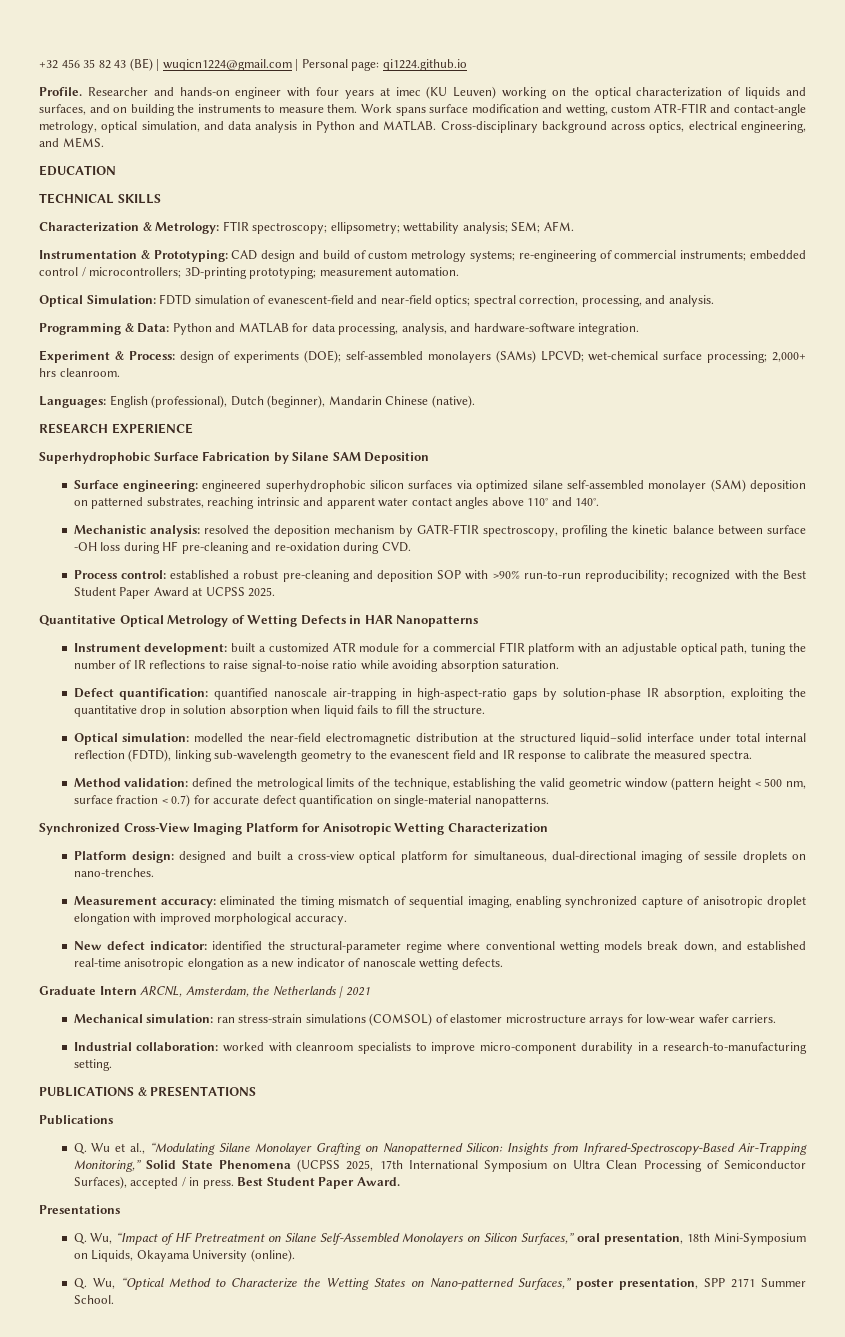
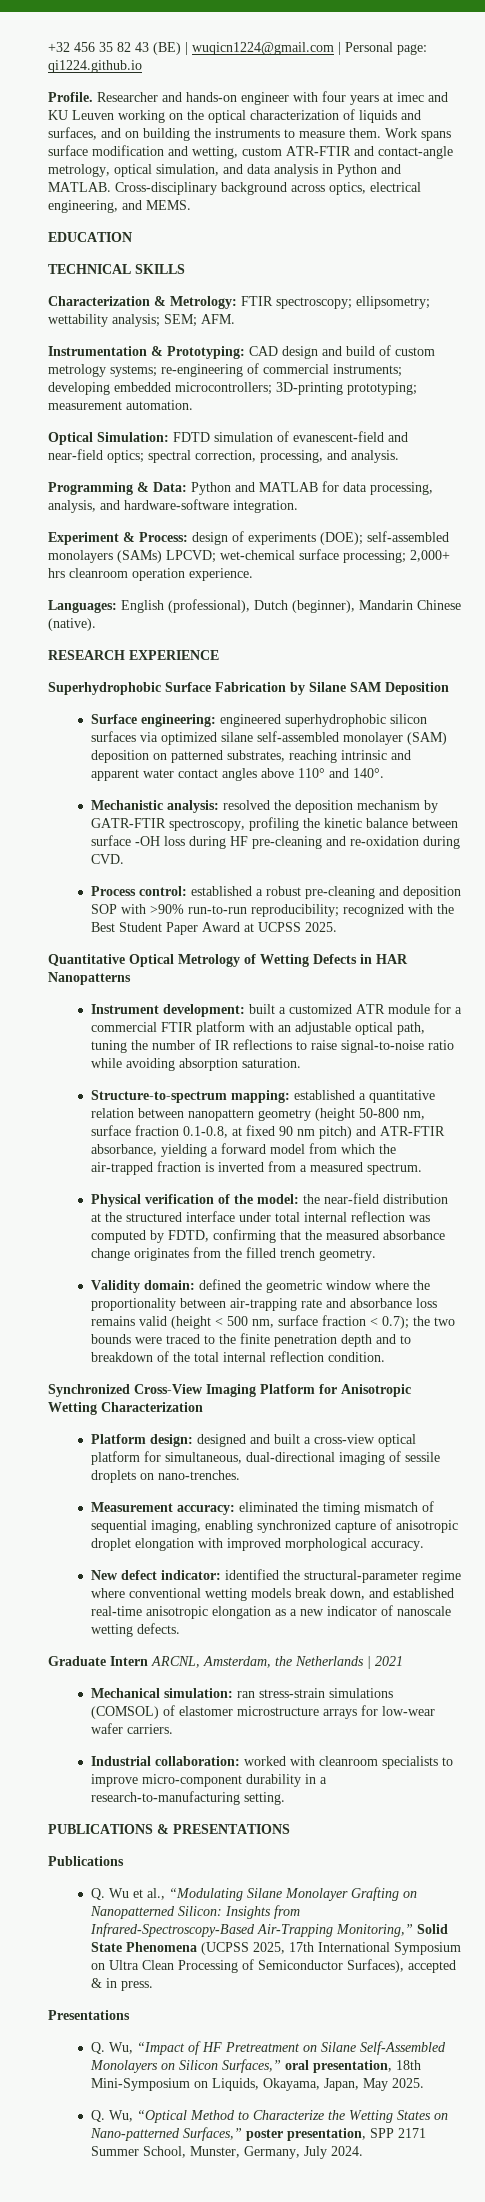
- Researcher and hands-on engineer with four years at imec (KU Leuven) working on the optical characterization of liquids and surfaces, and on building the instruments to measure them.
+ Researcher and hands-on engineer with four years at imec and KU Leuven working on the optical characterization of liquids and surfaces, and on building the instruments to measure them.
- Instrumentation & Prototyping: CAD design and build of custom metrology systems; re-engineering of commercial instruments; embedded control / microcontrollers; 3D-printing prototyping; measurement automation.
+ Instrumentation & Prototyping: CAD design and build of custom metrology systems; re-engineering of commercial instruments; developing embedded microcontrollers; 3D-printing prototyping; measurement automation.
- Experiment & Process: design of experiments (DOE); self-assembled monolayers (SAMs) LPCVD; wet-chemical surface processing; 2,000+ hrs cleanroom.
+ Experiment & Process: design of experiments (DOE); self-assembled monolayers (SAMs) LPCVD; wet-chemical surface processing; 2,000+ hrs cleanroom operation experience.
- Defect quantification: quantified nanoscale air-trapping in high-aspect-ratio gaps by solution-phase IR absorption, exploiting the quantitative drop in solution absorption when liquid fails to fill the structure.
- Optical simulation: modelled the near-field electromagnetic distribution at the structured liquid–solid interface under total internal reflection (FDTD), linking sub-wavelength geometry to the evanescent field and IR response to calibrate the measured spectra.
- Method validation: defined the metrological limits of the technique, establishing the valid geometric window (pattern height < 500 nm, surface fraction < 0.7) for accurate defect quantification on single-material nanopatterns.
+ Structure-to-spectrum mapping: established a quantitative relation between nanopattern geometry (height 50-800 nm, surface fraction 0.1-0.8, at fixed 90 nm pitch) and ATR-FTIR absorbance, yielding a forward model from which the air-trapped fraction is inverted from a measured spectrum.
+ Physical verification of the model: the near-field distribution at the structured interface under total internal reflection was computed by FDTD, confirming that the measured absorbance change originates from the filled trench geometry.
+ Validity domain: defined the geometric window where the proportionality between air-trapping rate and absorbance loss remains valid (height < 500 nm, surface fraction < 0.7); the two bounds were traced to the finite penetration depth and to breakdown of the total internal reflection condition.
- Q. Wu et al., “Modulating Silane Monolayer Grafting on Nanopatterned Silicon: Insights from Infrared-Spectroscopy-Based Air-Trapping Monitoring,” Solid State Phenomena (UCPSS 2025, 17th International Symposium on Ultra Clean Processing of Semiconductor Surfaces), accepted / in press. Best Student Paper Award.
+ Q. Wu et al., “Modulating Silane Monolayer Grafting on Nanopatterned Silicon: Insights from Infrared-Spectroscopy-Based Air-Trapping Monitoring,” Solid State Phenomena (UCPSS 2025, 17th International Symposium on Ultra Clean Processing of Semiconductor Surfaces), accepted & in press.
- Q. Wu, “Impact of HF Pretreatment on Silane Self-Assembled Monolayers on Silicon Surfaces,” oral presentation, 18th Mini-Symposium on Liquids, Okayama University (online).
+ Q. Wu, “Impact of HF Pretreatment on Silane Self-Assembled Monolayers on Silicon Surfaces,” oral presentation, 18th Mini-Symposium on Liquids, Okayama, Japan, May 2025.
- Q. Wu, “Optical Method to Characterize the Wetting States on Nano-patterned Surfaces,” poster presentation, SPP 2171 Summer School.
+ Q. Wu, “Optical Method to Characterize the Wetting States on Nano-patterned Surfaces,” poster presentation, SPP 2171 Summer School, Munster, Germany, July 2024.

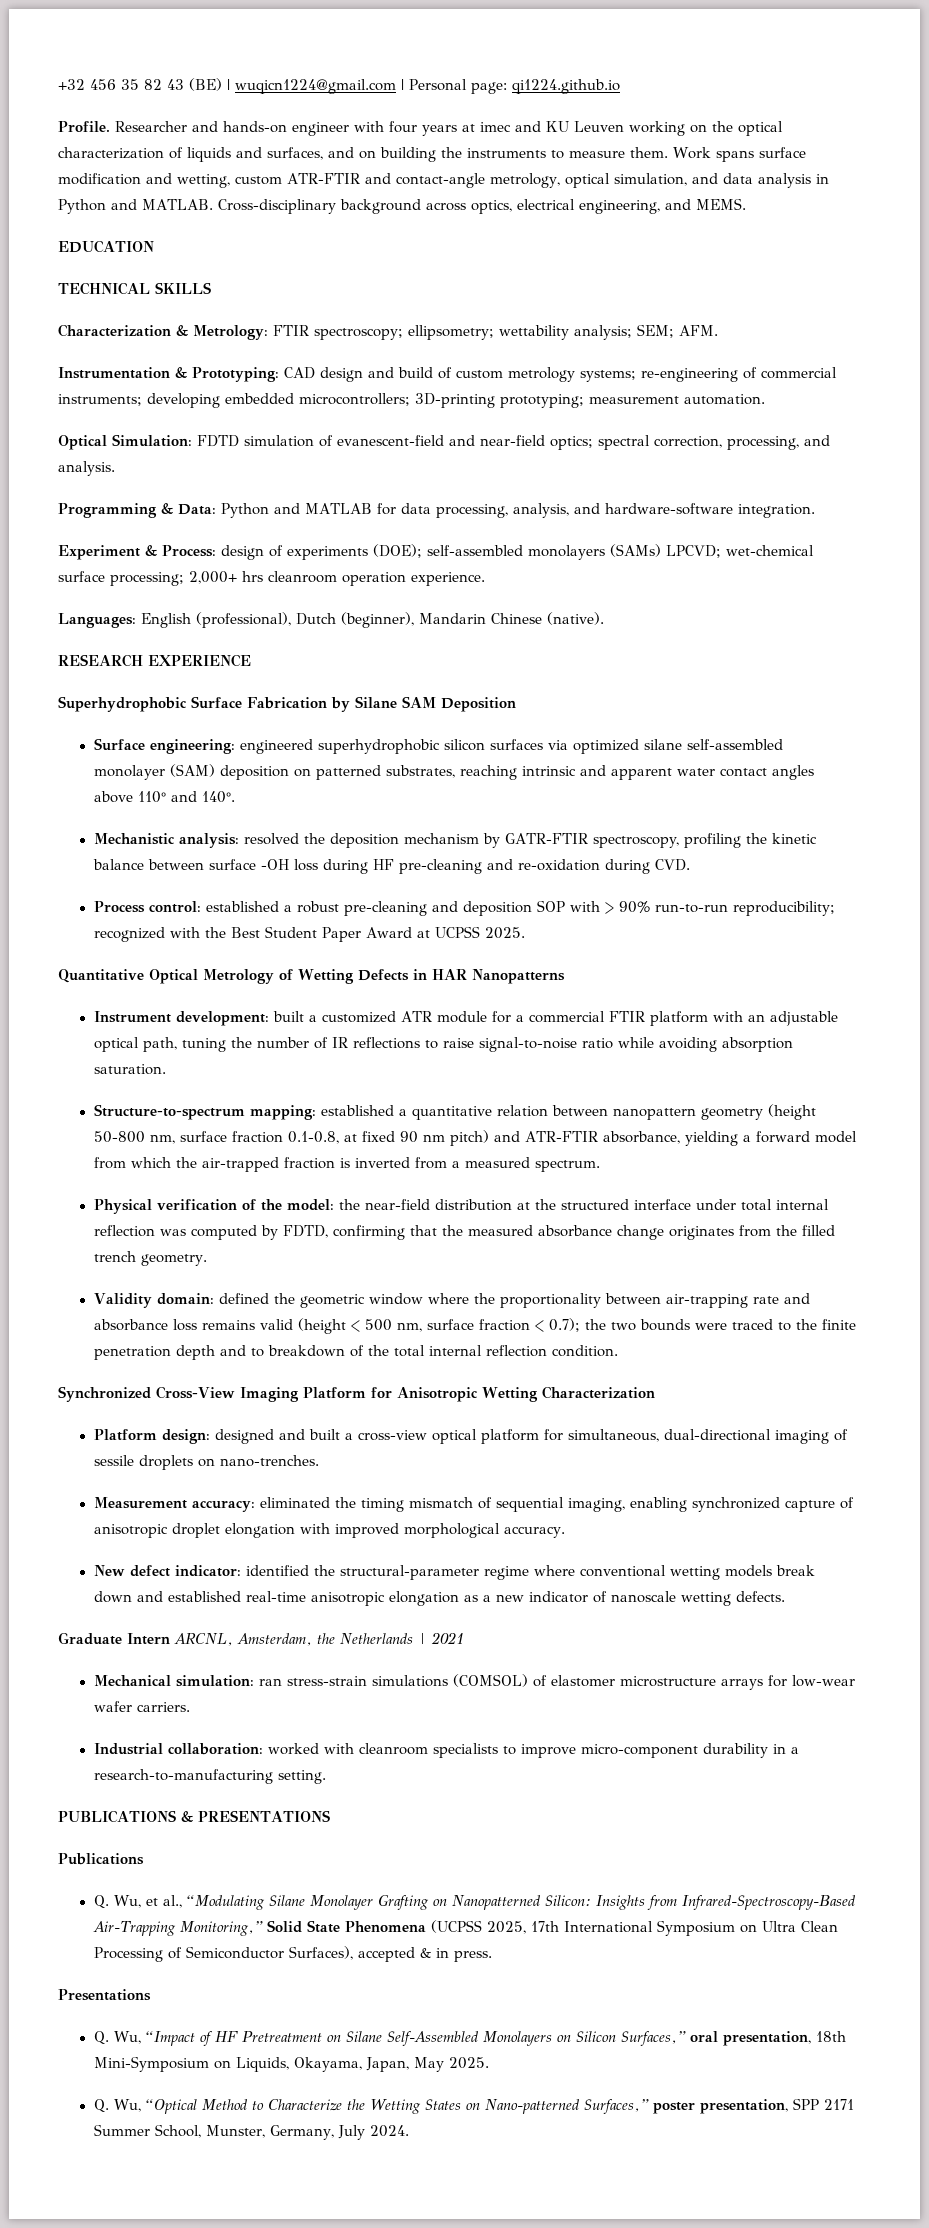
- Process control: established a robust pre-cleaning and deposition SOP with >90% run-to-run reproducibility; recognized with the Best Student Paper Award at UCPSS 2025.
+ Process control: established a robust pre-cleaning and deposition SOP with > 90% run-to-run reproducibility; recognized with the Best Student Paper Award at UCPSS 2025.
- New defect indicator: identified the structural-parameter regime where conventional wetting models break down, and established real-time anisotropic elongation as a new indicator of nanoscale wetting defects.
+ New defect indicator: identified the structural-parameter regime where conventional wetting models break down and established real-time anisotropic elongation as a new indicator of nanoscale wetting defects.
- Q. Wu et al., “Modulating Silane Monolayer Grafting on Nanopatterned Silicon: Insights from Infrared-Spectroscopy-Based Air-Trapping Monitoring,” Solid State Phenomena (UCPSS 2025, 17th International Symposium on Ultra Clean Processing of Semiconductor Surfaces), accepted & in press.
+ Q. Wu, et al., “Modulating Silane Monolayer Grafting on Nanopatterned Silicon: Insights from Infrared-Spectroscopy-Based Air-Trapping Monitoring,” Solid State Phenomena (UCPSS 2025, 17th International Symposium on Ultra Clean Processing of Semiconductor Surfaces), accepted & in press.

